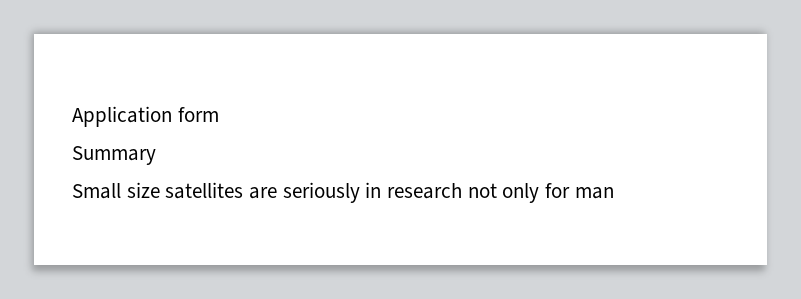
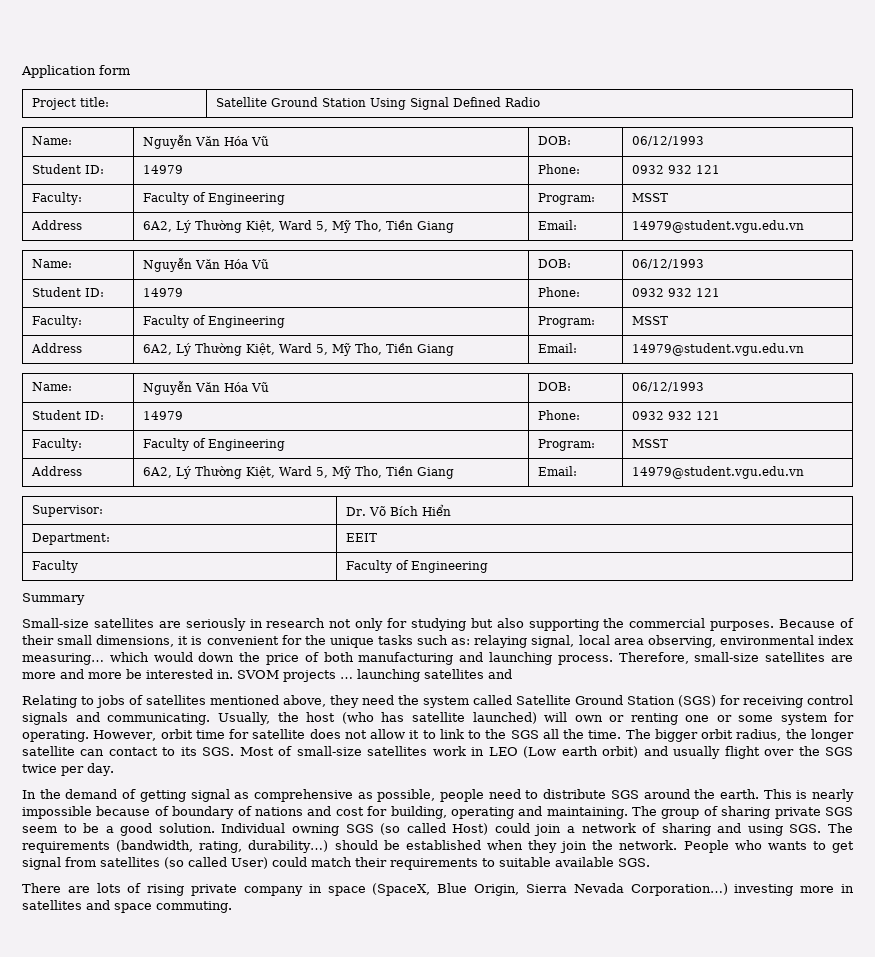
+ Project title: | Satellite Ground Station Using Signal Defined Radio
+ Name: | Nguyễn Văn Hóa Vũ | DOB: | 06/12/1993
+ Student ID: | 14979 | Phone: | 0932 932 121
+ Faculty: | Faculty of Engineering | Program: | MSST
+ Address | 6A2, Lý Thường Kiệt, Ward 5, Mỹ Tho, Tiền Giang | Email: | 14979@student.vgu.edu.vn
+ Name: | Nguyễn Văn Hóa Vũ | DOB: | 06/12/1993
+ Student ID: | 14979 | Phone: | 0932 932 121
+ Faculty: | Faculty of Engineering | Program: | MSST
+ Address | 6A2, Lý Thường Kiệt, Ward 5, Mỹ Tho, Tiền Giang | Email: | 14979@student.vgu.edu.vn
+ Name: | Nguyễn Văn Hóa Vũ | DOB: | 06/12/1993
+ Student ID: | 14979 | Phone: | 0932 932 121
+ Faculty: | Faculty of Engineering | Program: | MSST
+ Address | 6A2, Lý Thường Kiệt, Ward 5, Mỹ Tho, Tiền Giang | Email: | 14979@student.vgu.edu.vn
+ Supervisor: | Dr. Võ Bích Hiển
+ Department: | EEIT
+ Faculty | Faculty of Engineering
- Small size satellites are seriously in research not only for man
+ Small-size satellites are seriously in research not only for studying but also supporting the commercial purposes. Because of their small dimensions, it is convenient for the unique tasks such as: relaying signal, local area observing, environmental index measuring… which would down the price of both manufacturing and launching process. Therefore, small-size satellites are more and more be interested in. SVOM projects … launching satellites and
+ Relating to jobs of satellites mentioned above, they need the system called Satellite Ground Station (SGS) for receiving control signals and communicating. Usually, the host (who has satellite launched) will own or renting one or some system for operating. However, orbit time for satellite does not allow it to link to the SGS all the time. The bigger orbit radius, the longer satellite can contact to its SGS. Most of small-size satellites work in LEO (Low earth orbit) and usually flight over the SGS twice per day.
+ In the demand of getting signal as comprehensive as possible, people need to distribute SGS around the earth. This is nearly impossible because of boundary of nations and cost for building, operating and maintaining. The group of sharing private SGS seem to be a good solution. Individual owning SGS (so called Host) could join a network of sharing and using SGS. The requirements (bandwidth, rating, durability…) should be established when they join the network. People who wants to get signal from satellites (so called User) could match their requirements to suitable available SGS.
+ There are lots of rising private company in space (SpaceX, Blue Origin, Sierra Nevada Corporation…) investing more in satellites and space commuting.

